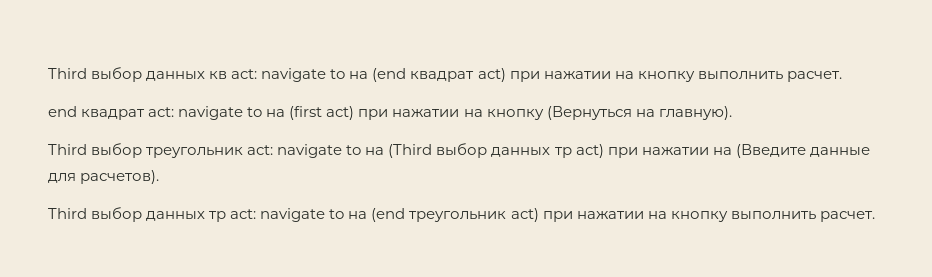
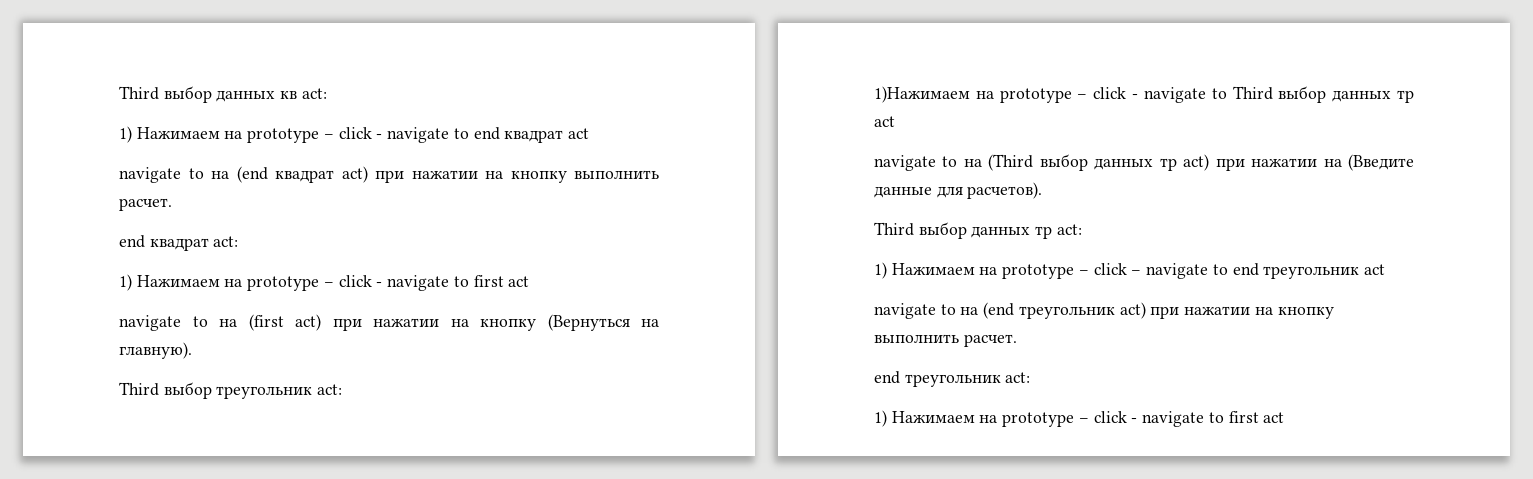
- Third выбор данных кв act: navigate to на (end квадрат act) при нажатии на кнопку выполнить расчет.
+ Third выбор данных кв act:
+ 1) Нажимаем на prototype – click - navigate to end квадрат act
+ navigate to на (end квадрат act) при нажатии на кнопку выполнить расчет.
- end квадрат act: navigate to на (first act) при нажатии на кнопку (Вернуться на главную).
+ end квадрат act:
+ 1) Нажимаем на prototype – click - navigate to first act
+ navigate to на (first act) при нажатии на кнопку (Вернуться на главную).
- Third выбор треугольник act: navigate to на (Third выбор данных тр act) при нажатии на (Введите данные для расчетов).
+ Third выбор треугольник act:
+ 1)Нажимаем на prototype – click - navigate to Third выбор данных тр act
+ navigate to на (Third выбор данных тр act) при нажатии на (Введите данные для расчетов).
- Third выбор данных тр act: navigate to на (end треугольник act) при нажатии на кнопку выполнить расчет.
+ Third выбор данных тр act:
+ 1) Нажимаем на prototype – click – navigate to end треугольник act
+ navigate to на (end треугольник act) при нажатии на кнопку выполнить расчет.
+ end треугольник act:
+ 1) Нажимаем на prototype – click - navigate to first act

